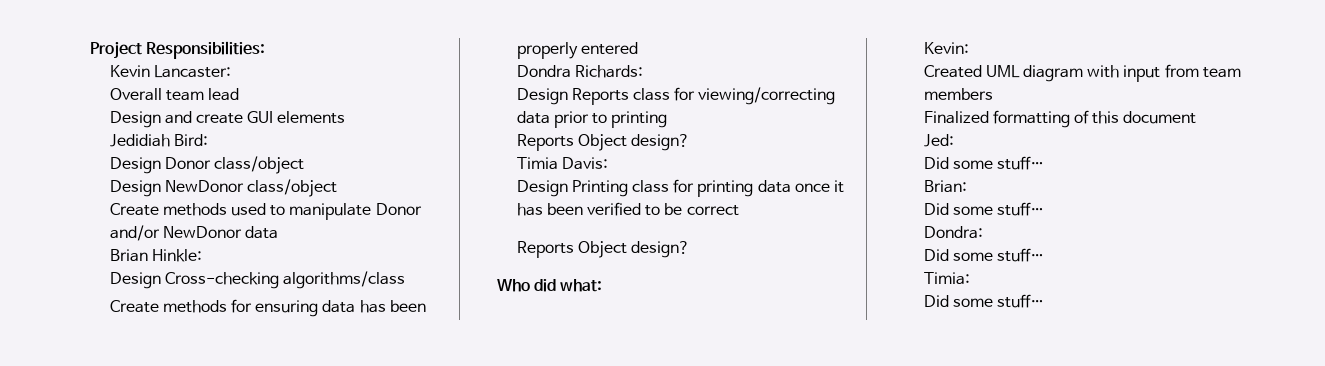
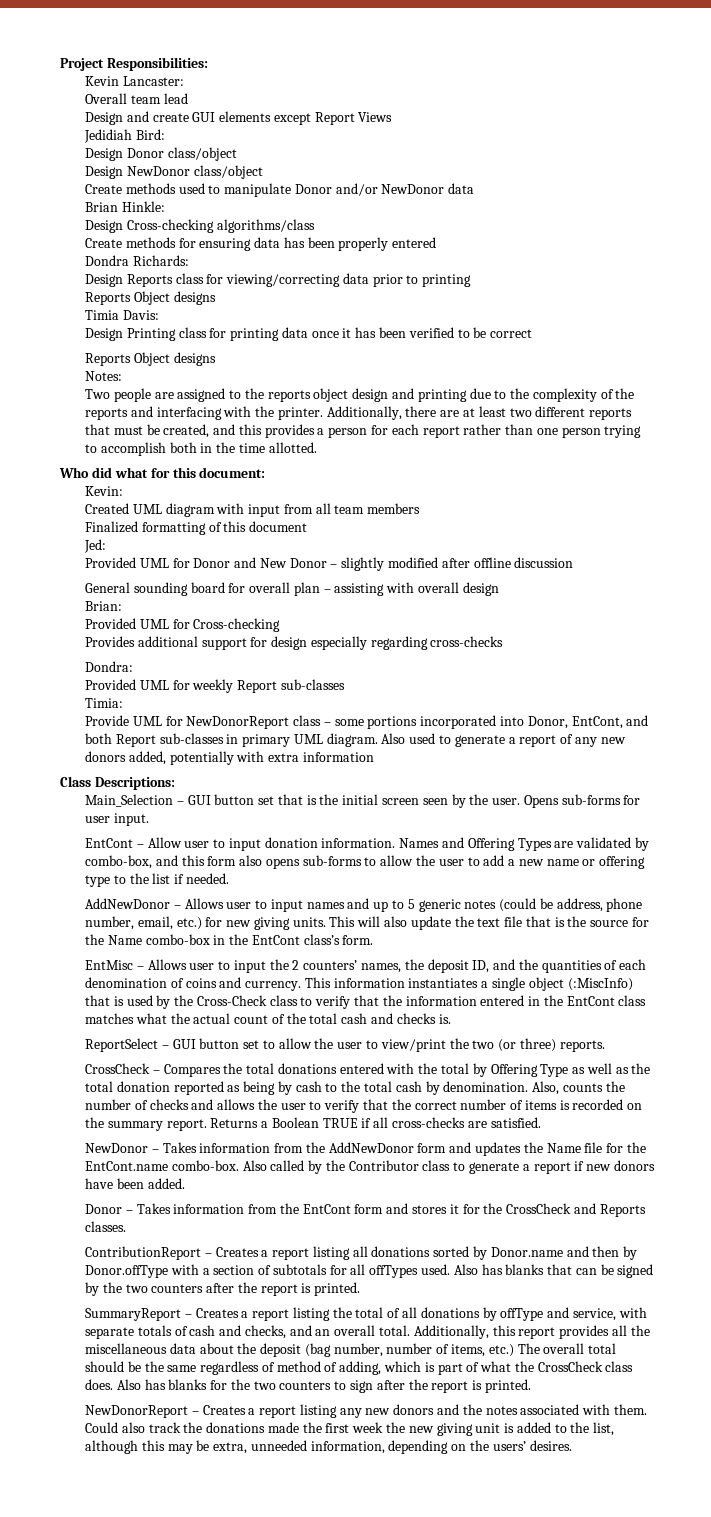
- Design and create GUI elements
+ Design and create GUI elements except Report Views
  Design Reports class for viewing/correcting data prior to printing
- Reports Object design?
+ Reports Object designs
  Design Printing class for printing data once it has been verified to be correct
- Reports Object design?
- Who did what:
+ Reports Object designs
+ Notes:
+ Two people are assigned to the reports object design and printing due to the complexity of the reports and interfacing with the printer. Additionally, there are at least two different reports that must be created, and this provides a person for each report rather than one person trying to accomplish both in the time allotted.
+ Who did what for this document:
- Created UML diagram with input from team members
+ Created UML diagram with input from all team members
  Jed:
- Did some stuff…
+ Provided UML for Donor and New Donor – slightly modified after offline discussion
+ General sounding board for overall plan – assisting with overall design
  Brian:
- Did some stuff…
+ Provided UML for Cross-checking
+ Provides additional support for design especially regarding cross-checks
  Dondra:
- Did some stuff…
+ Provided UML for weekly Report sub-classes
  Timia:
- Did some stuff…
+ Provide UML for NewDonorReport class – some portions incorporated into Donor, EntCont, and both Report sub-classes in primary UML diagram. Also used to generate a report of any new donors added, potentially with extra information
+ Class Descriptions:
+ Main_Selection – GUI button set that is the initial screen seen by the user. Opens sub-forms for user input.
+ EntCont – Allow user to input donation information. Names and Offering Types are validated by combo-box, and this form also opens sub-forms to allow the user to add a new name or offering type to the list if needed.
+ AddNewDonor – Allows user to input names and up to 5 generic notes (could be address, phone number, email, etc.) for new giving units. This will also update the text file that is the source for the Name combo-box in the EntCont class’s form.
+ EntMisc – Allows user to input the 2 counters’ names, the deposit ID, and the quantities of each denomination of coins and currency. This information instantiates a single object (:MiscInfo) that is used by the Cross-Check class to verify that the information entered in the EntCont class matches what the actual count of the total cash and checks is.
+ ReportSelect – GUI button set to allow the user to view/print the two (or three) reports.
+ CrossCheck – Compares the total donations entered with the total by Offering Type as well as the total donation reported as being by cash to the total cash by denomination. Also, counts the number of checks and allows the user to verify that the correct number of items is recorded on the summary report. Returns a Boolean TRUE if all cross-checks are satisfied.
+ NewDonor – Takes information from the AddNewDonor form and updates the Name file for the EntCont.name combo-box. Also called by the Contributor class to generate a report if new donors have been added.
+ Donor – Takes information from the EntCont form and stores it for the CrossCheck and Reports classes.
+ ContributionReport – Creates a report listing all donations sorted by Donor.name and then by Donor.offType with a section of subtotals for all offTypes used. Also has blanks that can be signed by the two counters after the report is printed.
+ SummaryReport – Creates a report listing the total of all donations by offType and service, with separate totals of cash and checks, and an overall total. Additionally, this report provides all the miscellaneous data about the deposit (bag number, number of items, etc.) The overall total should be the same regardless of method of adding, which is part of what the CrossCheck class does. Also has blanks for the two counters to sign after the report is printed.
+ NewDonorReport – Creates a report listing any new donors and the notes associated with them. Could also track the donations made the first week the new giving unit is added to the list, although this may be extra, unneeded information, depending on the users’ desires.

